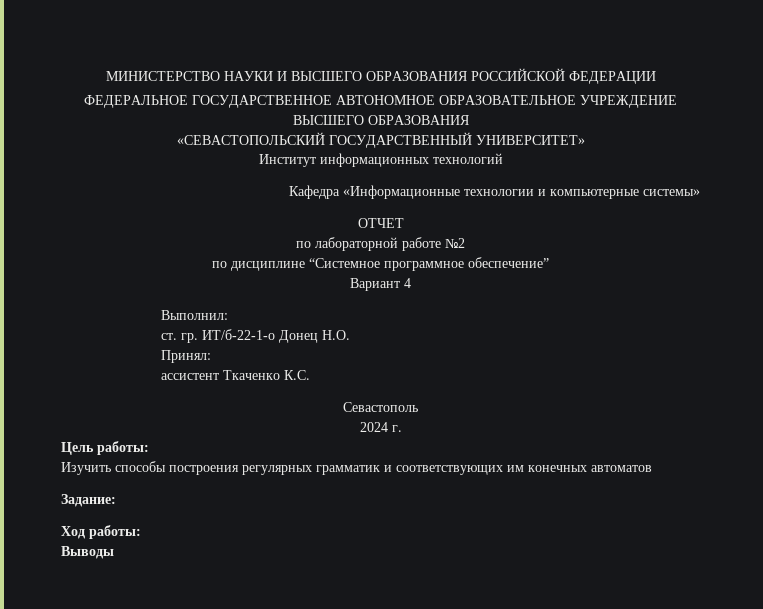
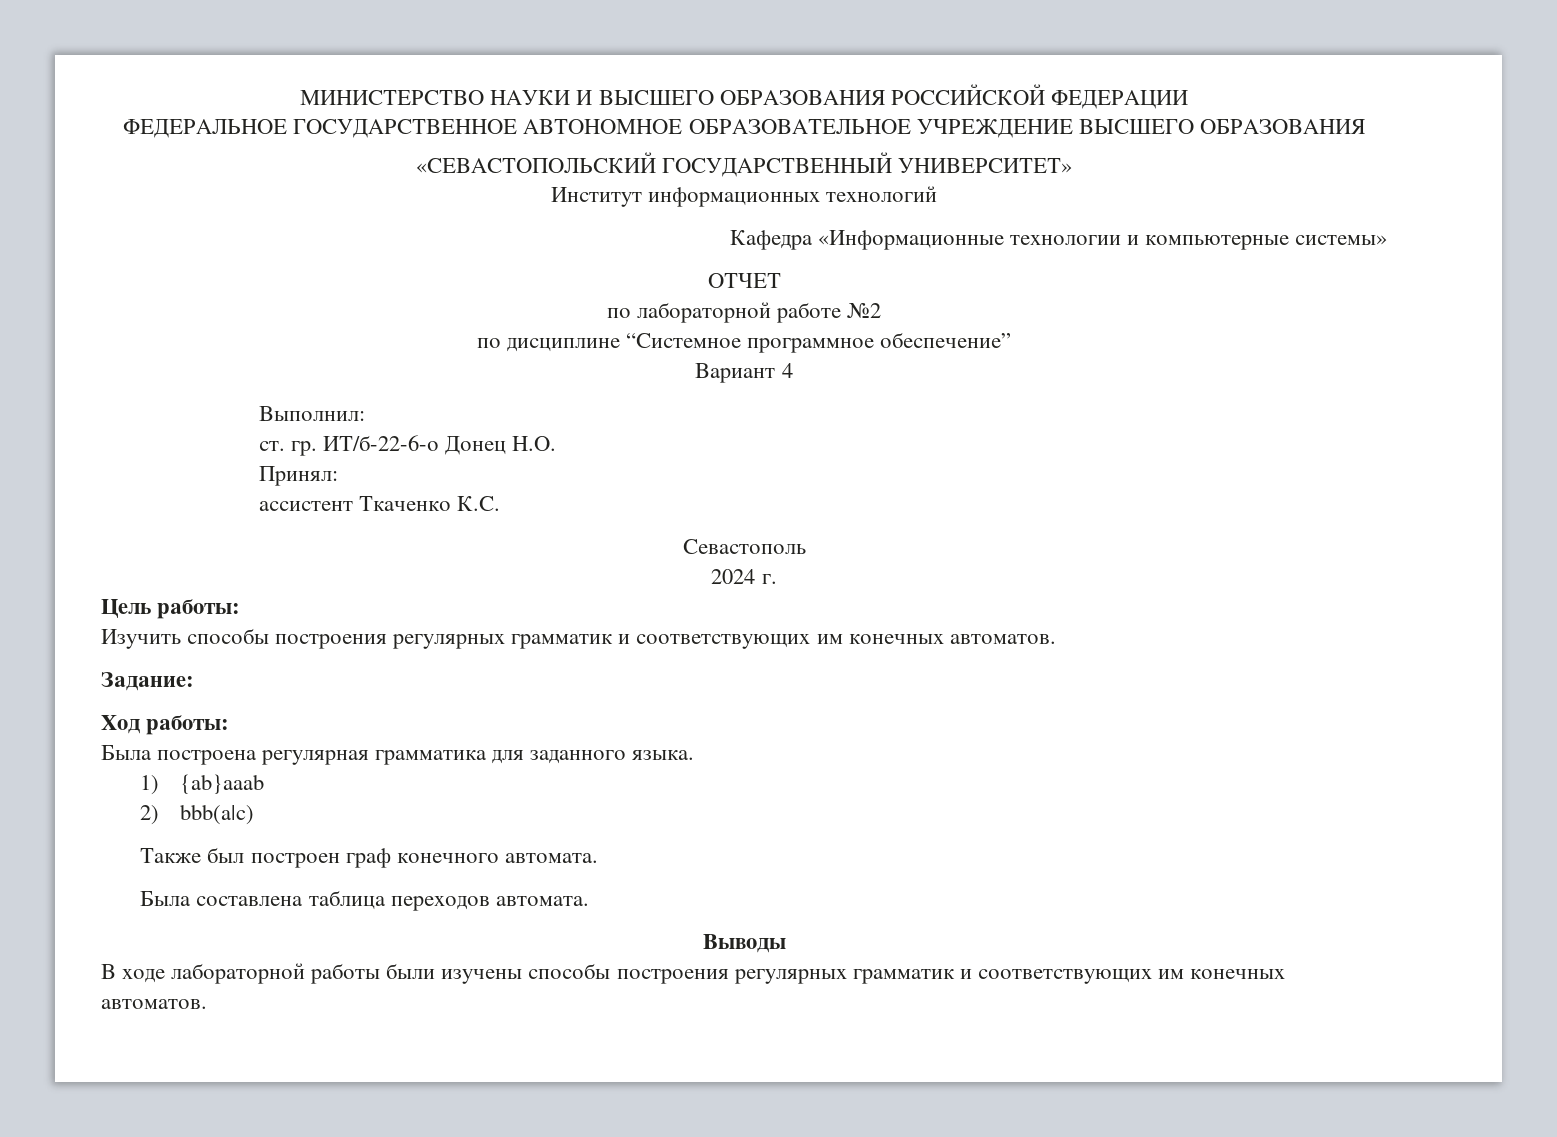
- ИТ/б-22-1-о Донец Н.О.
+ ИТ/б-22-6-о Донец Н.О.
- Изучить способы построения регулярных грамматик и соответствующих им конечных автоматов
+ Изучить способы построения регулярных грамматик и соответствующих им конечных автоматов.
+ Была построена регулярная грамматика для заданного языка.
+ 1) {ab}aaab
+ 2) bbb(a|c)
+ Также был построен граф конечного автомата.
+ Была составлена таблица переходов автомата.
  Выводы
+ В ходе лабораторной работы были изучены способы построения регулярных грамматик и соответствующих им конечных автоматов.

